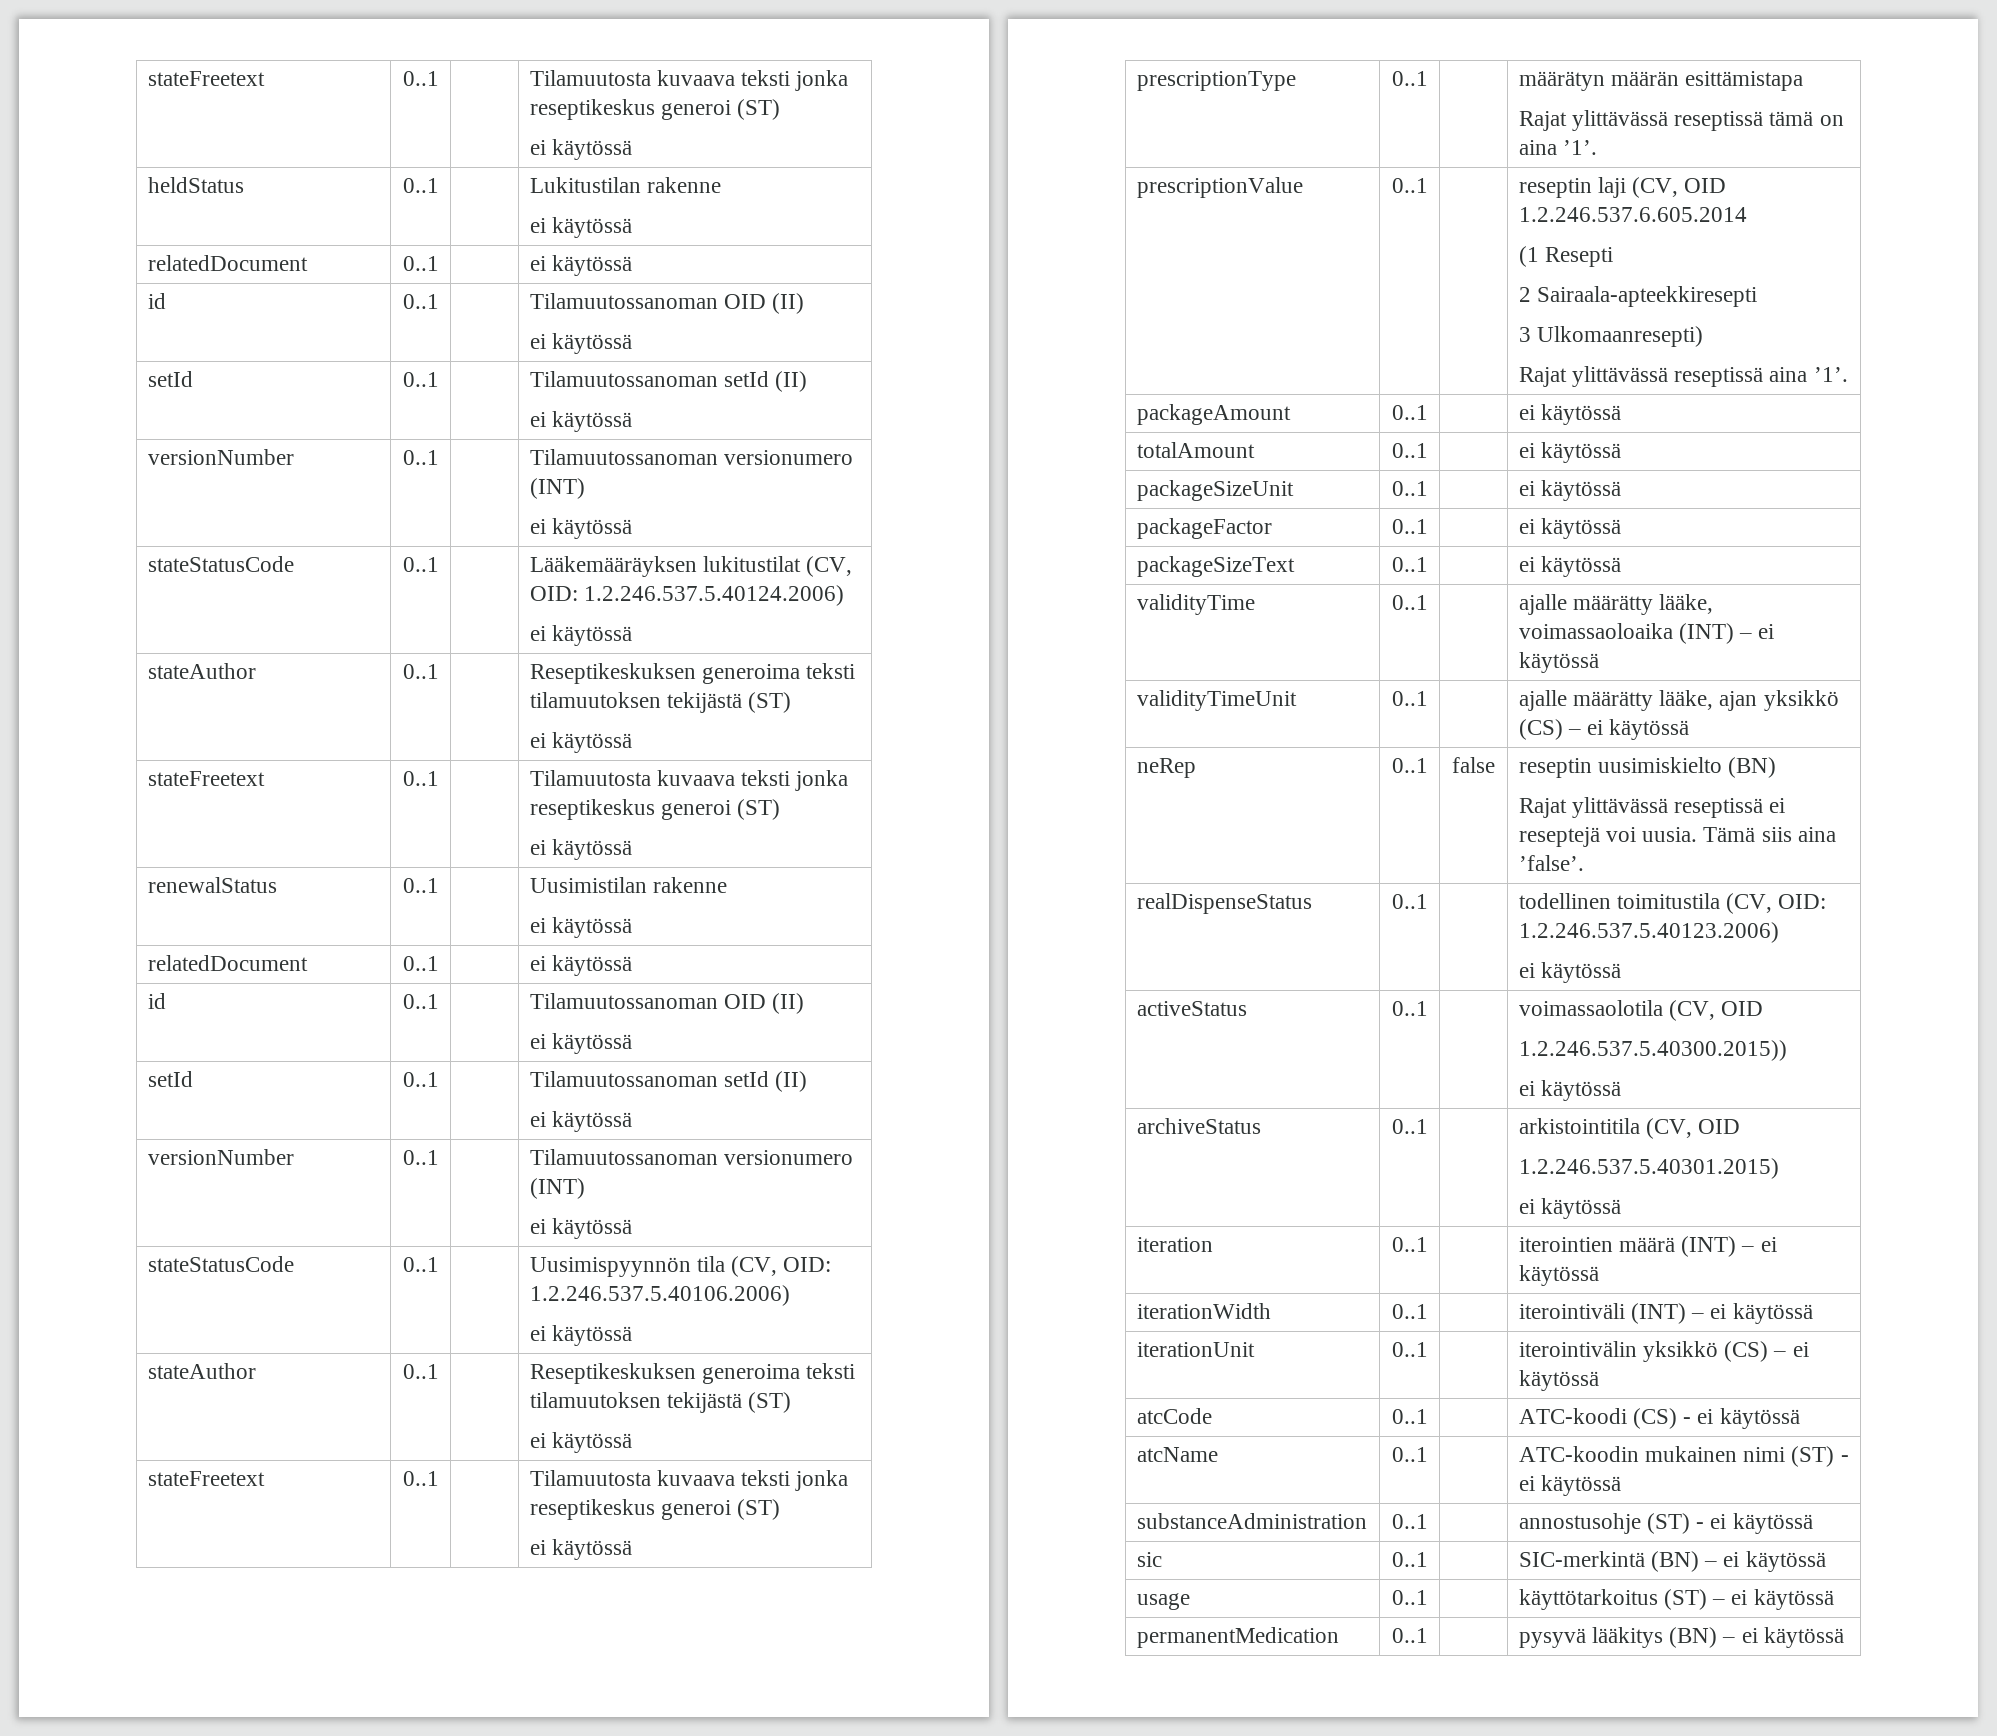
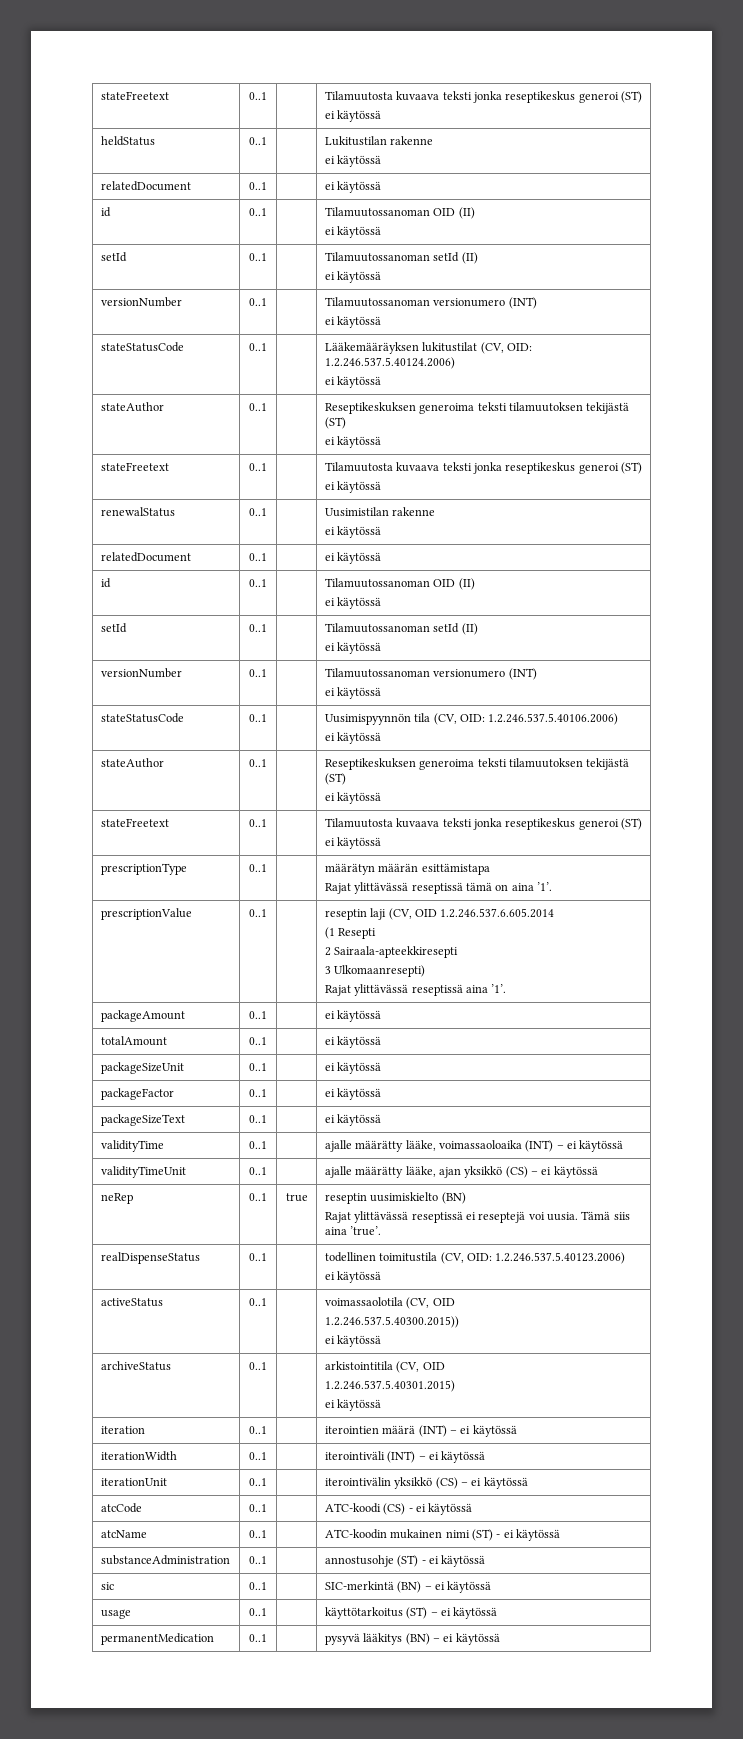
- neRep | 0..1 | false | reseptin uusimiskielto (BN)
- Rajat ylittävässä reseptissä ei reseptejä voi uusia. Tämä siis aina ’false’.
+ neRep | 0..1 | true | reseptin uusimiskielto (BN)
+ Rajat ylittävässä reseptissä ei reseptejä voi uusia. Tämä siis aina ’true’.

